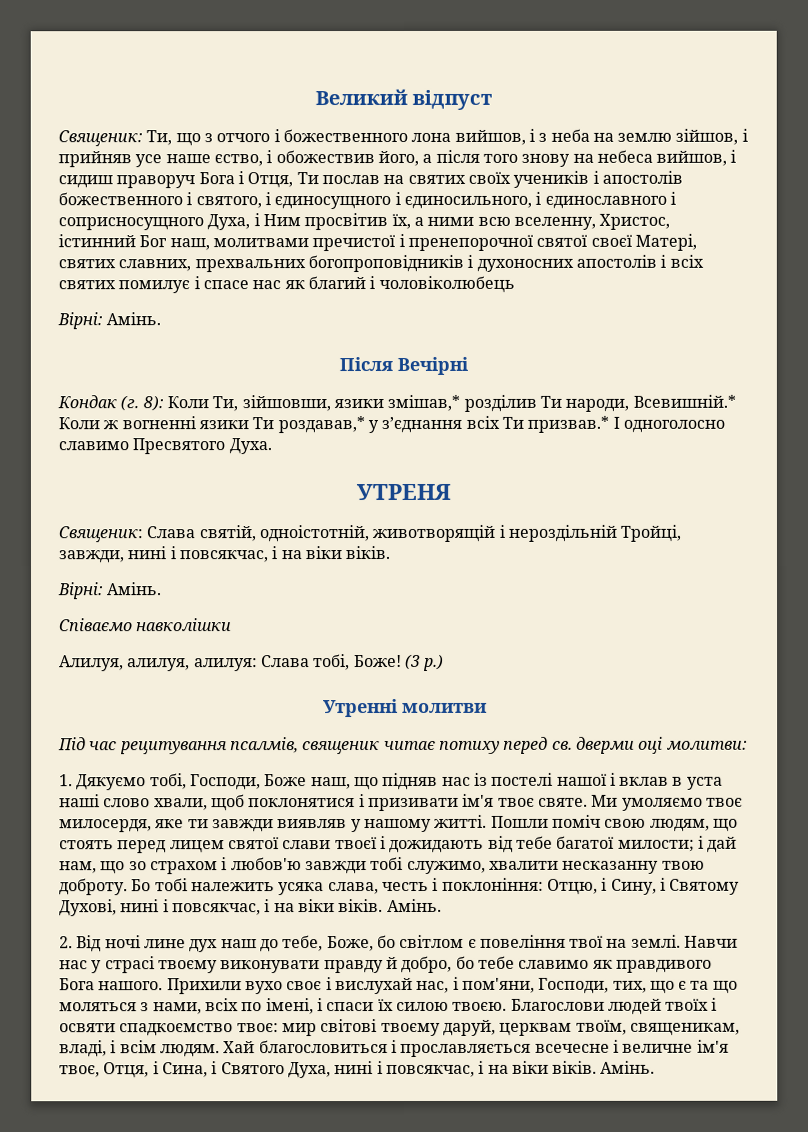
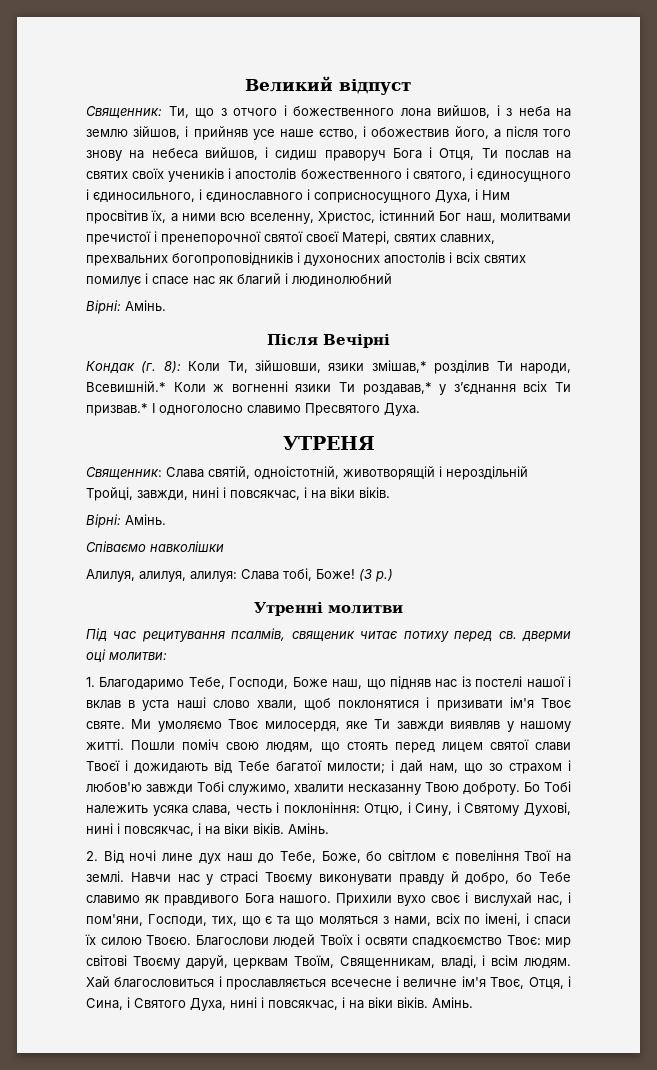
  Великий відпуст
- Священик:
+ Священник:
- Ти, що з отчого і божественного лона вийшов, і з неба на землю зійшов, і прийняв усе наше єство, і обожествив його, а після того знову на небеса вийшов, і сидиш праворуч Бога і Отця, Ти послав на святих своїх учеників і апостолів божественного і святого, і єдиносущного і єдиносильного, і єдинославного і соприсносущного Духа, і Ним просвітив їх, а ними всю вселенну, Христос, істинний Бог наш, молитвами пречистої і пренепорочної святої своєї Матері, святих славних, прехвальних богопроповідників і духоносних апостолів і всіх святих помилує і спасе нас як благий і чоловіколюбець
+ Ти, що з отчого і божественного лона вийшов, і з неба на землю зійшов, і прийняв усе наше єство, і обожествив його, а після того знову на небеса вийшов, і сидиш праворуч Бога і Отця, Ти послав на святих своїх учеників і апостолів божественного і святого, і єдиносущного і єдиносильного, і єдинославного і соприсносущного Духа, і Ним просвітив їх, а ними всю вселенну, Христос, істинний Бог наш, молитвами пречистої і пренепорочної святої своєї Матері, святих славних, прехвальних богопроповідників і духоносних апостолів і всіх святих помилує і спасе нас як благий і людинолюбний
- Священик: Слава святій, одноістотній, животворящій і нероздільній Тройці, завжди, нині і повсякчас, і на віки віків.
+ Священник: Слава святій, одноістотній, животворящій і нероздільній Тройці, завжди, нині і повсякчас, і на віки віків.
- 1. Дякуємо тобі, Господи, Боже наш, що підняв нас із постелі нашої і вклав в уста наші слово хвали, щоб поклонятися і призивати ім'я твоє святе.
+ 1. Благодаримо Тебе, Господи, Боже наш, що підняв нас із постелі нашої і вклав в уста наші слово хвали, щоб поклонятися і призивати ім'я Твоє святе.
- Ми умоляємо твоє милосердя, яке ти завжди виявляв у нашому житті.
+ Ми умоляємо Твоє милосердя, яке Ти завжди виявляв у нашому житті.
- Пошли поміч свою людям, що стоять перед лицем святої слави твоєї і дожидають від тебе багатої милости; і дай нам, що зо страхом і любов'ю завжди тобі служимо, хвалити несказанну твою доброту.
+ Пошли поміч свою людям, що стоять перед лицем святої слави Твоєї і дожидають від Тебе багатої милости; і дай нам, що зо страхом і любов'ю завжди Тобі служимо, хвалити несказанну Твою доброту.
- Бо тобі належить усяка слава, честь і поклоніння: Отцю, і Сину, і Святому Духові, нині і повсякчас, і на віки віків.
+ Бо Тобі належить усяка слава, честь і поклоніння: Отцю, і Сину, і Святому Духові, нині і повсякчас, і на віки віків.
- 2. Від ночі лине дух наш до тебе, Боже, бо світлом є повеління твої на землі.
+ 2. Від ночі лине дух наш до Тебе, Боже, бо світлом є повеління Твої на землі.
- Навчи нас у страсі твоєму виконувати правду й добро, бо тебе славимо як правдивого Бога нашого.
+ Навчи нас у страсі Твоєму виконувати правду й добро, бо Тебе славимо як правдивого Бога нашого.
- Прихили вухо своє і вислухай нас, і пом'яни, Господи, тих, що є та що моляться з нами, всіх по імені, і спаси їх силою твоєю.
+ Прихили вухо своє і вислухай нас, і пом'яни, Господи, тих, що є та що моляться з нами, всіх по імені, і спаси їх силою Твоєю.
- Благослови людей твоїх і освяти спадкоємство твоє: мир світові твоєму даруй, церквам твоїм, священикам, владі, і всім людям.
+ Благослови людей Твоїх і освяти спадкоємство Твоє: мир світові Твоєму даруй, церквам Твоїм, Священникам, владі, і всім людям.
- Хай благословиться і прославляється всечесне і величне ім'я твоє, Отця, і Сина, і Святого Духа, нині і повсякчас, і на віки віків.
+ Хай благословиться і прославляється всечесне і величне ім'я Твоє, Отця, і Сина, і Святого Духа, нині і повсякчас, і на віки віків.

